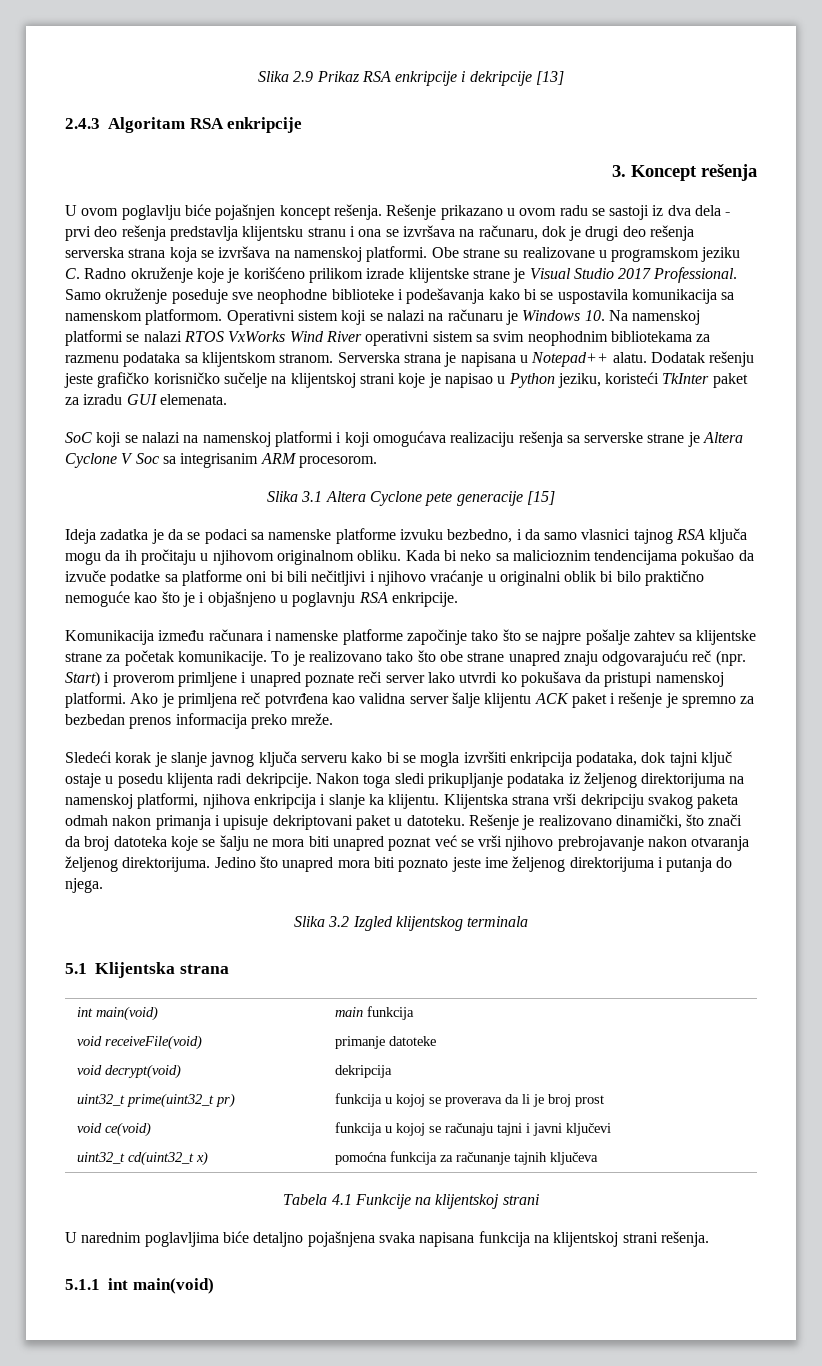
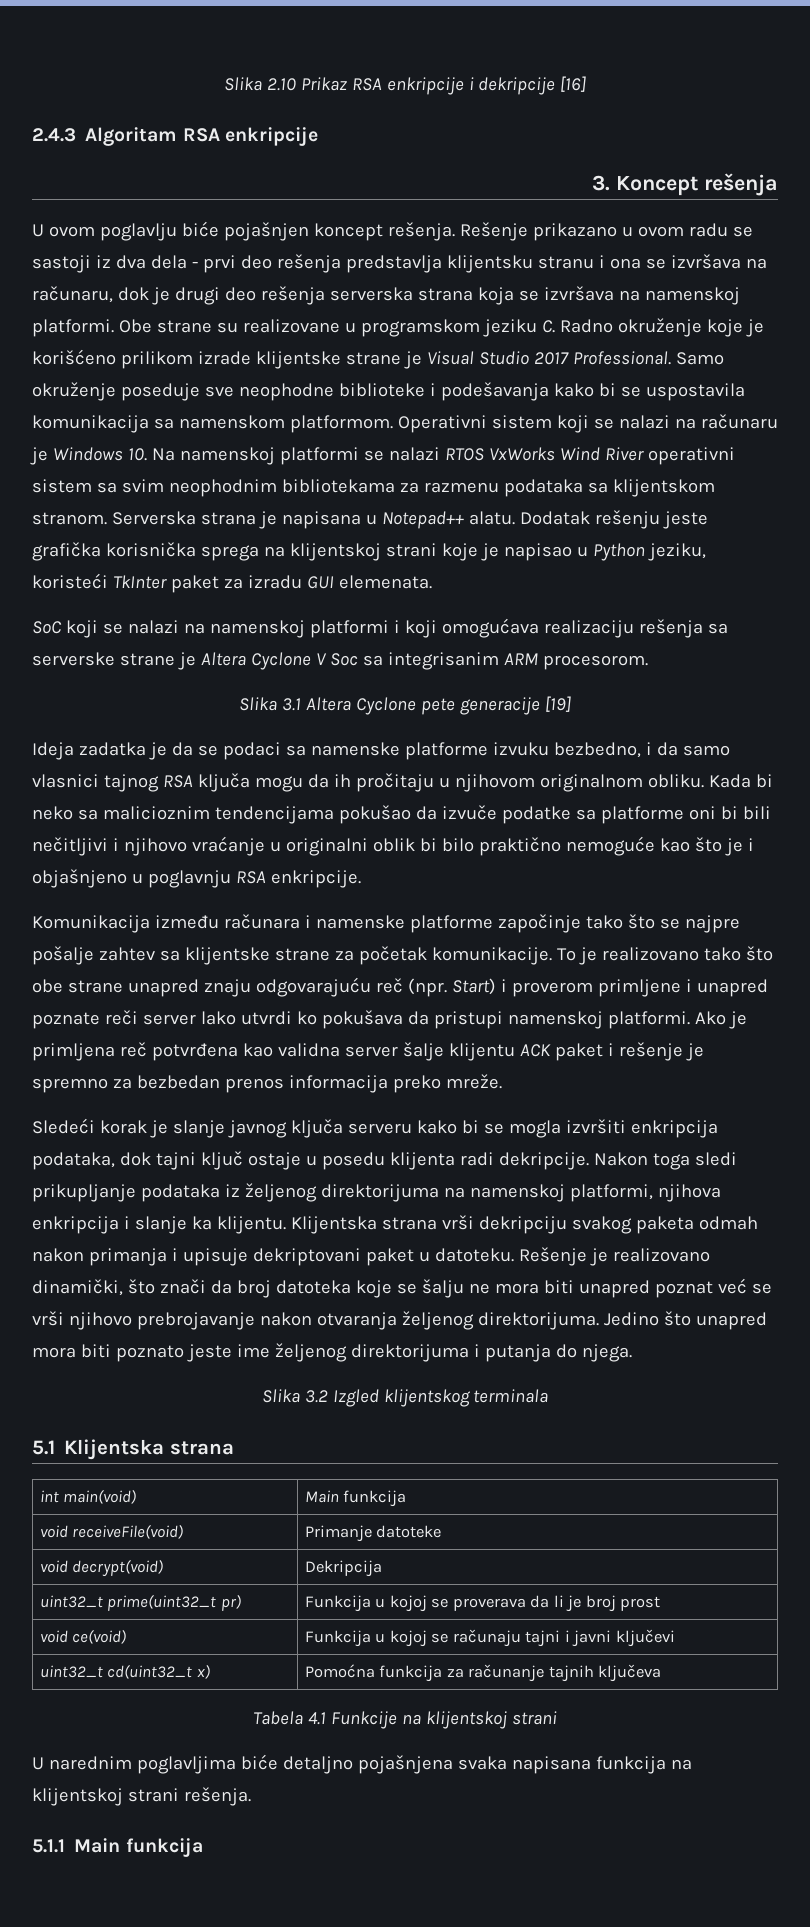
- Slika 2.9 Prikaz RSA enkripcije i dekripcije [13]
+ Slika 2.10 Prikaz RSA enkripcije i dekripcije [16]
- Dodatak rešenju jeste grafičko korisničko sučelje na klijentskoj strani koje je napisao u Python jeziku, koristeći TkInter paket za izradu GUI elemenata.
+ Dodatak rešenju jeste grafička korisnička sprega na klijentskoj strani koje je napisao u Python jeziku, koristeći TkInter paket za izradu GUI elemenata.
- Slika 3.1 Altera Cyclone pete generacije [15]
+ Slika 3.1 Altera Cyclone pete generacije [19]
- int main(void) | main funkcija
+ int main(void) | Main funkcija
- void receiveFile(void) | primanje datoteke
+ void receiveFile(void) | Primanje datoteke
- void decrypt(void) | dekripcija
+ void decrypt(void) | Dekripcija
- uint32_t prime(uint32_t pr) | funkcija u kojoj se proverava da li je broj prost
+ uint32_t prime(uint32_t pr) | Funkcija u kojoj se proverava da li je broj prost
- void ce(void) | funkcija u kojoj se računaju tajni i javni ključevi
+ void ce(void) | Funkcija u kojoj se računaju tajni i javni ključevi
- uint32_t cd(uint32_t x) | pomoćna funkcija za računanje tajnih ključeva
+ uint32_t cd(uint32_t x) | Pomoćna funkcija za računanje tajnih ključeva
- 5.1.1 int main(void)
+ 5.1.1 Main funkcija

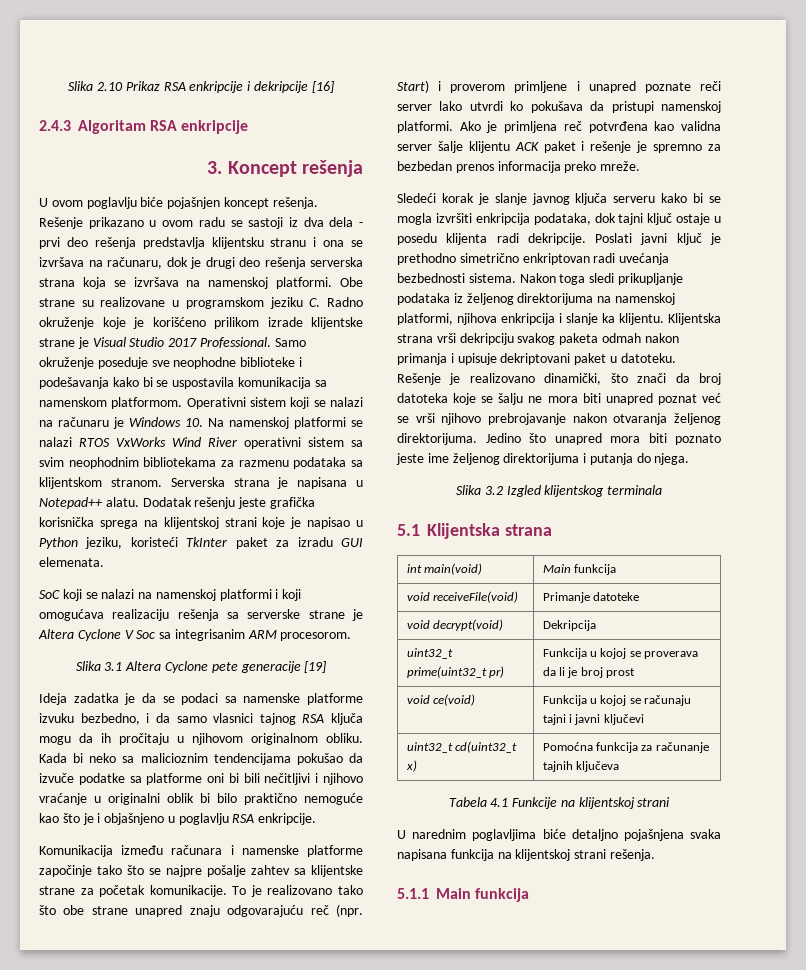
- Kada bi neko sa malicioznim tendencijama pokušao da izvuče podatke sa platforme oni bi bili nečitljivi i njihovo vraćanje u originalni oblik bi bilo praktično nemoguće kao što je i objašnjeno u poglavnju RSA enkripcije.
+ Kada bi neko sa malicioznim tendencijama pokušao da izvuče podatke sa platforme oni bi bili nečitljivi i njihovo vraćanje u originalni oblik bi bilo praktično nemoguće kao što je i objašnjeno u poglavlju RSA enkripcije.
+ Poslati javni ključ je prethodno simetrično enkriptovan radi uvećanja bezbednosti sistema.

